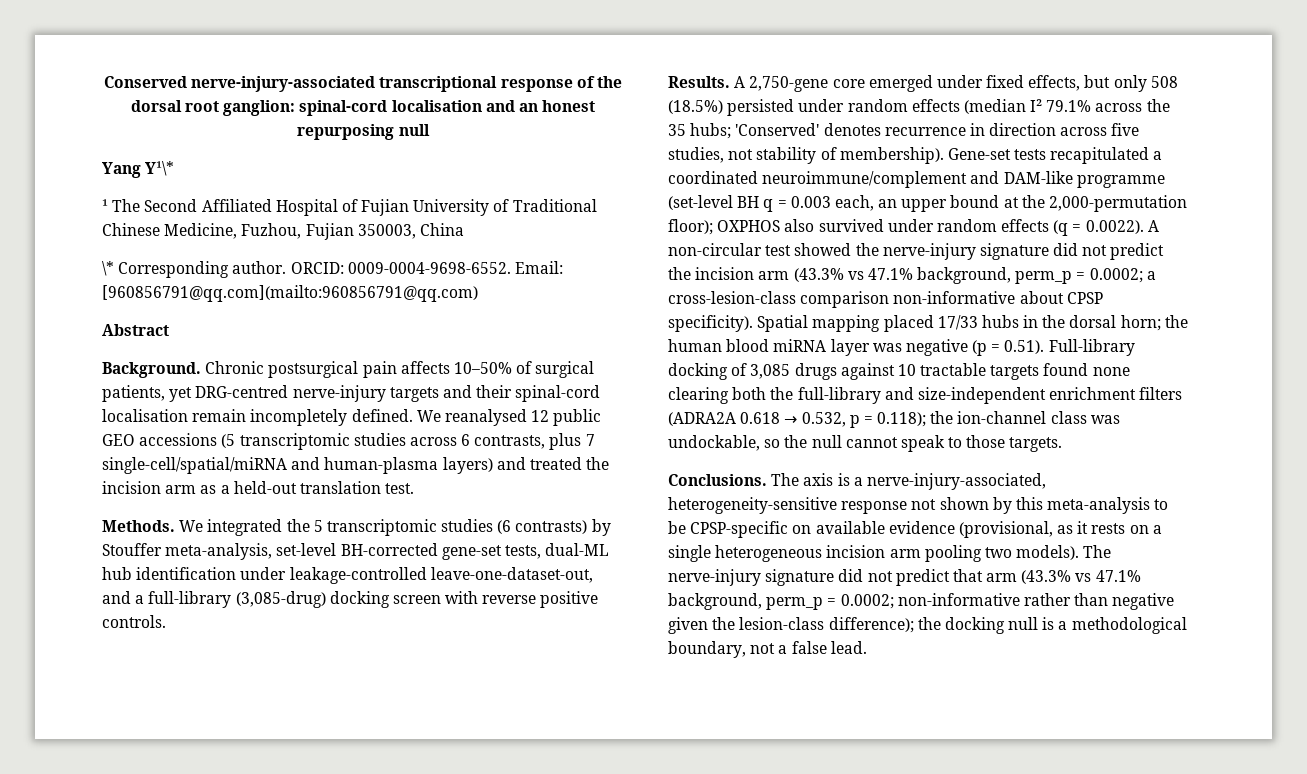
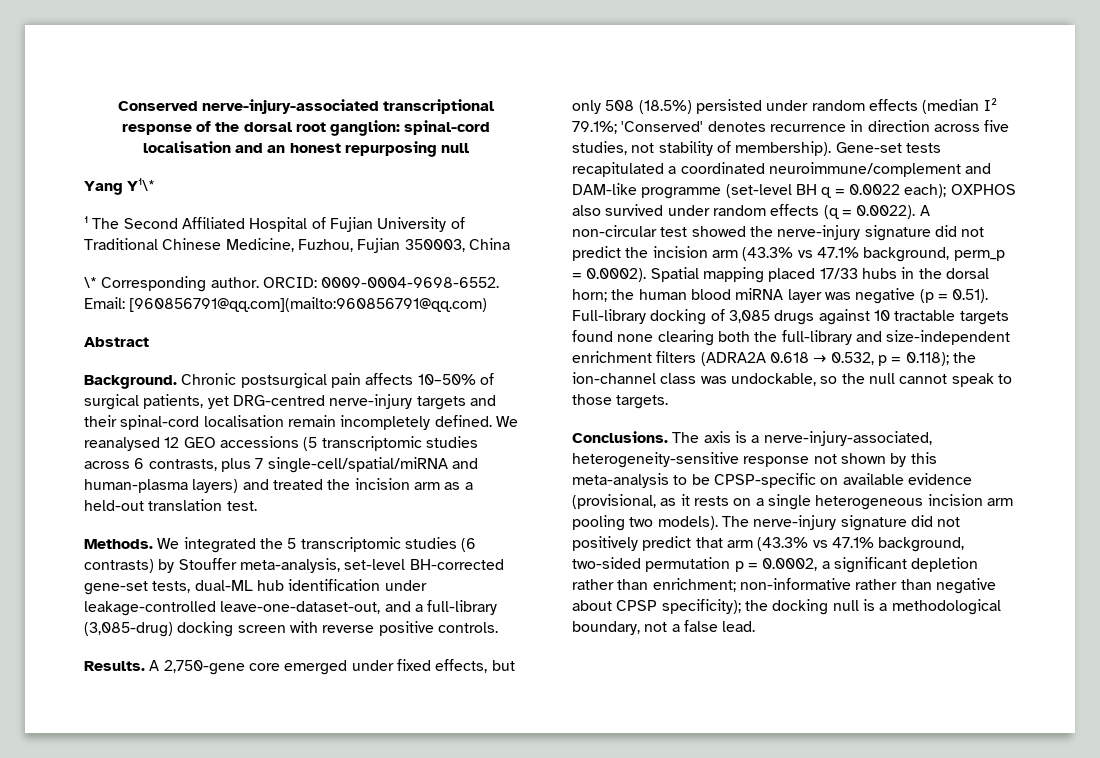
- We reanalysed 12 public GEO accessions (5 transcriptomic studies across 6 contrasts, plus 7 single-cell/spatial/miRNA and human-plasma layers) and treated the incision arm as a held-out translation test.
+ We reanalysed 12 GEO accessions (5 transcriptomic studies across 6 contrasts, plus 7 single-cell/spatial/miRNA and human-plasma layers) and treated the incision arm as a held-out translation test.
- A 2,750-gene core emerged under fixed effects, but only 508 (18.5%) persisted under random effects (median I² 79.1% across the 35 hubs; 'Conserved' denotes recurrence in direction across five studies, not stability of membership).
+ A 2,750-gene core emerged under fixed effects, but only 508 (18.5%) persisted under random effects (median I² 79.1%; 'Conserved' denotes recurrence in direction across five studies, not stability of membership).
- Gene-set tests recapitulated a coordinated neuroimmune/complement and DAM-like programme (set-level BH q = 0.003 each, an upper bound at the 2,000-permutation floor);
+ Gene-set tests recapitulated a coordinated neuroimmune/complement and DAM-like programme (set-level BH q = 0.0022 each);
- OXPHOS also survived under random effects (q = 0.0022). A non-circular test showed the nerve-injury signature did not predict the incision arm (43.3% vs 47.1% background, perm_p = 0.0002; a cross-lesion-class comparison non-informative about CPSP specificity). Spatial mapping placed 17/33 hubs in the dorsal horn;
+ OXPHOS also survived under random effects (q = 0.0022). A non-circular test showed the nerve-injury signature did not predict the incision arm (43.3% vs 47.1% background, perm_p = 0.0002). Spatial mapping placed 17/33 hubs in the dorsal horn;
- The nerve-injury signature did not predict that arm (43.3% vs 47.1% background, perm_p = 0.0002; non-informative rather than negative given the lesion-class difference); the docking null is a methodological boundary, not a false lead.
+ The nerve-injury signature did not positively predict that arm (43.3% vs 47.1% background, two-sided permutation p = 0.0002, a significant depletion rather than enrichment; non-informative rather than negative about CPSP specificity); the docking null is a methodological boundary, not a false lead.

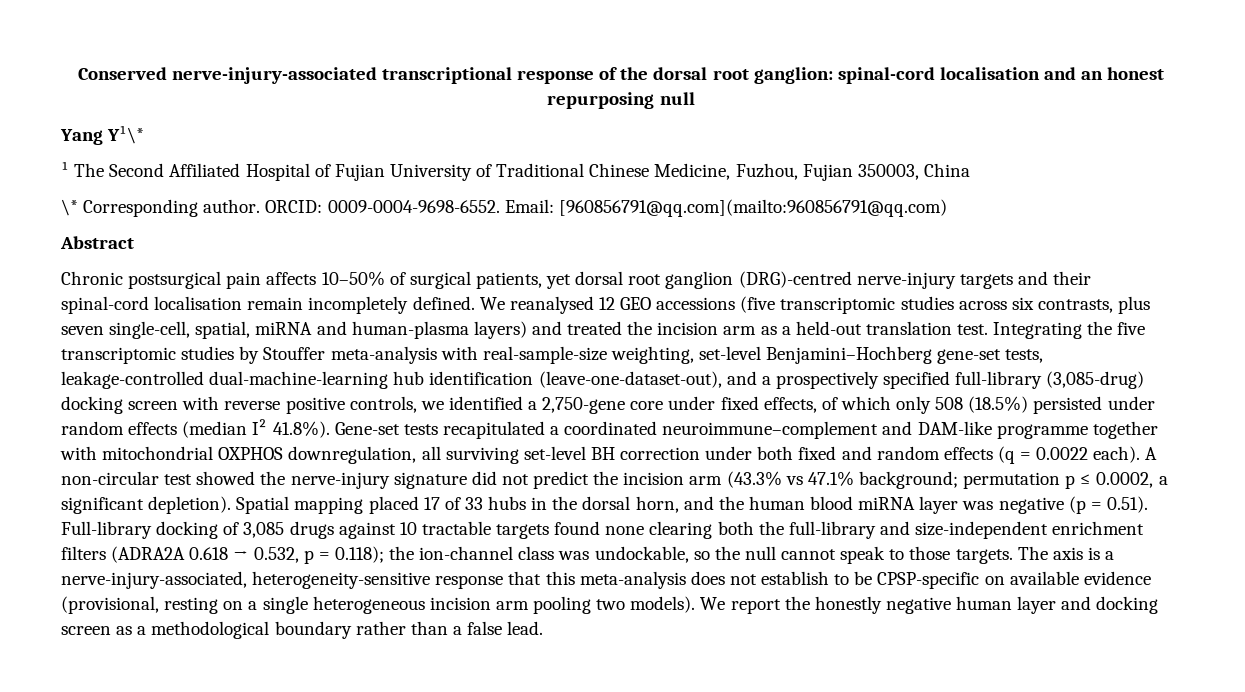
- Background. Chronic postsurgical pain affects 10–50% of surgical patients, yet DRG-centred nerve-injury targets and their spinal-cord localisation remain incompletely defined.
+ Chronic postsurgical pain affects 10–50% of surgical patients, yet dorsal root ganglion (DRG)-centred nerve-injury targets and their spinal-cord localisation remain incompletely defined.
- We reanalysed 12 GEO accessions (5 transcriptomic studies across 6 contrasts, plus 7 single-cell/spatial/miRNA and human-plasma layers) and treated the incision arm as a held-out translation test.
- Methods. We integrated the 5 transcriptomic studies (6 contrasts) by Stouffer meta-analysis, set-level BH-corrected gene-set tests, dual-ML hub identification under leakage-controlled leave-one-dataset-out, and a full-library (3,085-drug) docking screen with reverse positive controls.
- Results. A 2,750-gene core emerged under fixed effects, but only 508 (18.5%) persisted under random effects (median I² 79.1%; 'Conserved' denotes recurrence in direction across five studies, not stability of membership). Gene-set tests recapitulated a coordinated neuroimmune/complement and DAM-like programme (set-level BH q = 0.0022 each); OXPHOS also survived under random effects (q = 0.0022). A non-circular test showed the nerve-injury signature did not predict the incision arm (43.3% vs 47.1% background, perm_p = 0.0002). Spatial mapping placed 17/33 hubs in the dorsal horn; the human blood miRNA layer was negative (p = 0.51). Full-library docking of 3,085 drugs against 10 tractable targets found none clearing both the full-library and size-independent enrichment filters (ADRA2A 0.618 → 0.532, p = 0.118);
+ We reanalysed 12 GEO accessions (five transcriptomic studies across six contrasts, plus seven single-cell, spatial, miRNA and human-plasma layers) and treated the incision arm as a held-out translation test. Integrating the five transcriptomic studies by Stouffer meta-analysis with real-sample-size weighting, set-level Benjamini–Hochberg gene-set tests, leakage-controlled dual-machine-learning hub identification (leave-one-dataset-out), and a prospectively specified full-library (3,085-drug) docking screen with reverse positive controls, we identified a 2,750-gene core under fixed effects, of which only 508 (18.5%) persisted under random effects (median I² 41.8%). Gene-set tests recapitulated a coordinated neuroimmune–complement and DAM-like programme together with mitochondrial OXPHOS downregulation, all surviving set-level BH correction under both fixed and random effects (q = 0.0022 each). A non-circular test showed the nerve-injury signature did not predict the incision arm (43.3% vs 47.1% background; permutation p ≤ 0.0002, a significant depletion). Spatial mapping placed 17 of 33 hubs in the dorsal horn, and the human blood miRNA layer was negative (p = 0.51). Full-library docking of 3,085 drugs against 10 tractable targets found none clearing both the full-library and size-independent enrichment filters (ADRA2A 0.618 → 0.532, p = 0.118);
- the ion-channel class was undockable, so the null cannot speak to those targets.
- Conclusions. The axis is a nerve-injury-associated, heterogeneity-sensitive response not shown by this meta-analysis to be CPSP-specific on available evidence (provisional, as it rests on a single heterogeneous incision arm pooling two models).
+ the ion-channel class was undockable, so the null cannot speak to those targets. The axis is a nerve-injury-associated, heterogeneity-sensitive response that this meta-analysis does not establish to be CPSP-specific on available evidence (provisional, resting on a single heterogeneous incision arm pooling two models).
- The nerve-injury signature did not positively predict that arm (43.3% vs 47.1% background, two-sided permutation p = 0.0002, a significant depletion rather than enrichment; non-informative rather than negative about CPSP specificity); the docking null is a methodological boundary, not a false lead.
+ We report the honestly negative human layer and docking screen as a methodological boundary rather than a false lead.

